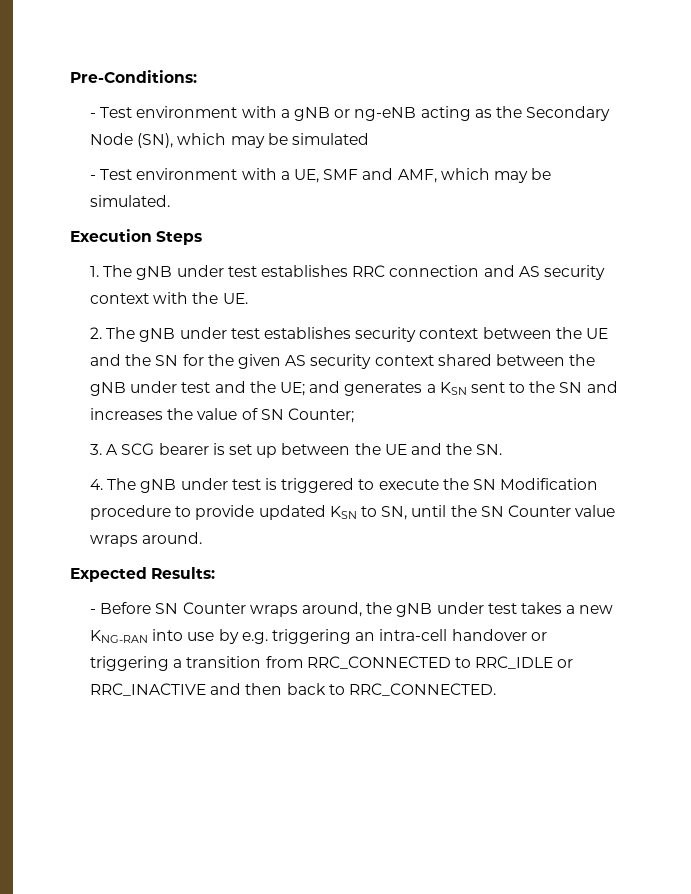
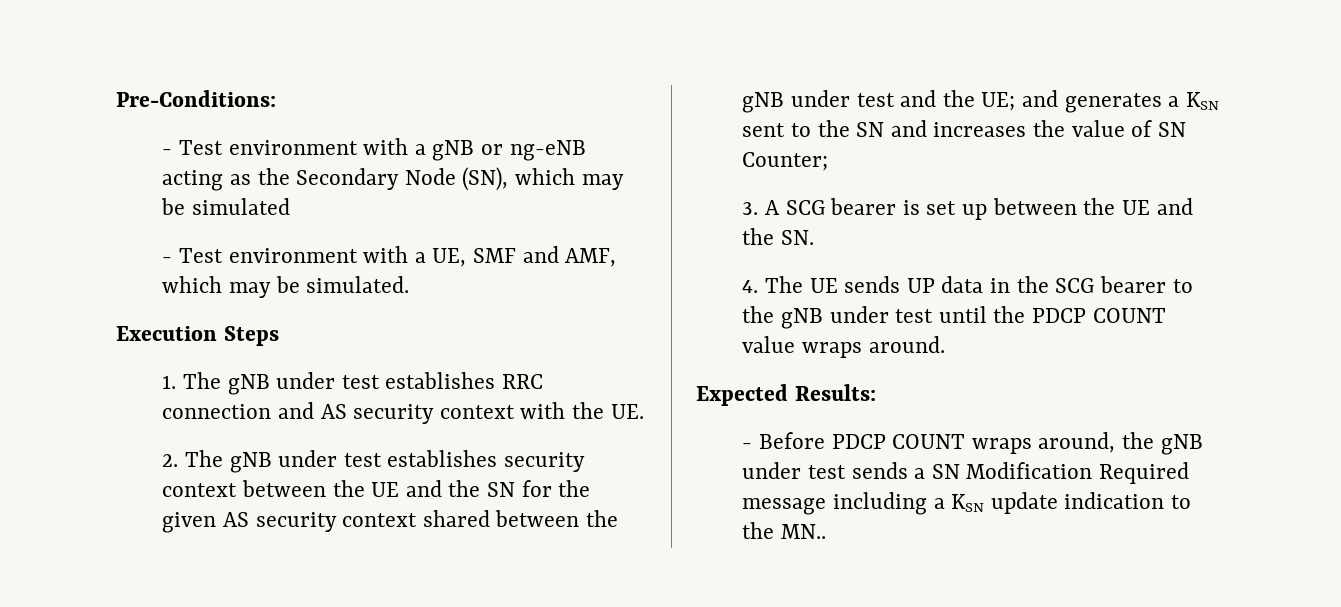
- 4. The gNB under test is triggered to execute the SN Modification procedure to provide updated KSN to SN, until the SN Counter value wraps around.
+ 4. The UE sends UP data in the SCG bearer to the gNB under test until the PDCP COUNT value wraps around.
- - Before SN Counter wraps around, the gNB under test takes a new KNG-RAN into use by e.g. triggering an intra-cell handover or triggering a transition from RRC_CONNECTED to RRC_IDLE or RRC_INACTIVE and then back to RRC_CONNECTED.
+ - Before PDCP COUNT wraps around, the gNB under test sends a SN Modification Required message including a KSN update indication to the MN..

